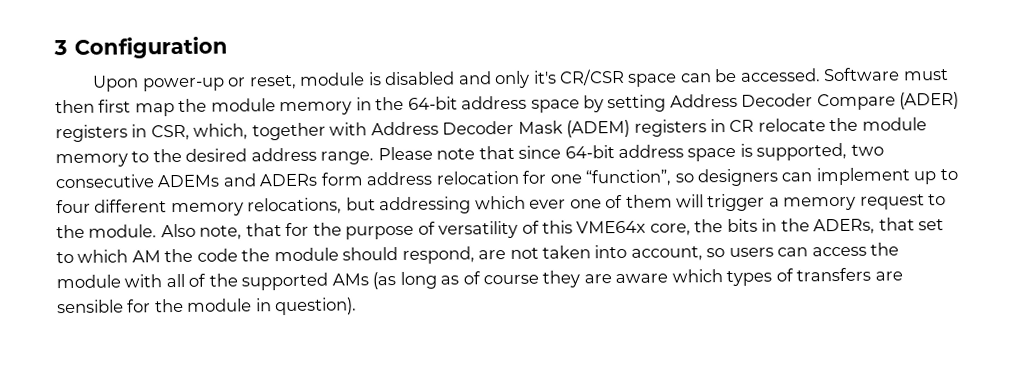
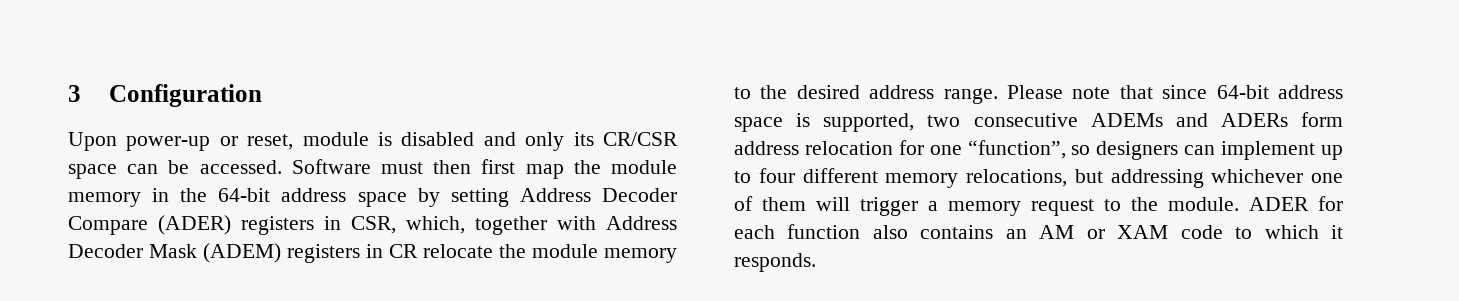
- Upon power-up or reset, module is disabled and only it's CR/CSR space can be accessed.
+ Upon power-up or reset, module is disabled and only its CR/CSR space can be accessed.
- Please note that since 64-bit address space is supported, two consecutive ADEMs and ADERs form address relocation for one “function”, so designers can implement up to four different memory relocations, but addressing which ever one of them will trigger a memory request to the module.
+ Please note that since 64-bit address space is supported, two consecutive ADEMs and ADERs form address relocation for one “function”, so designers can implement up to four different memory relocations, but addressing whichever one of them will trigger a memory request to the module.
- Also note, that for the purpose of versatility of this VME64x core, the bits in the ADERs, that set to which AM the code the module should respond, are not taken into account, so users can access the module with all of the supported AMs (as long as of course they are aware which types of transfers are sensible for the module in question).
+ ADER for each function also contains an AM or XAM code to which it responds.

